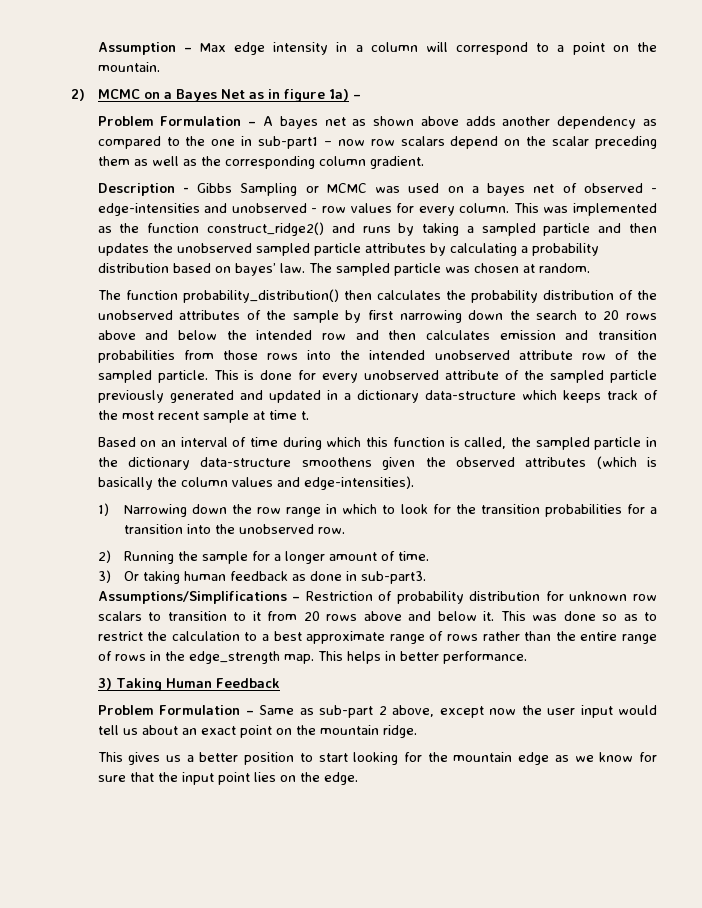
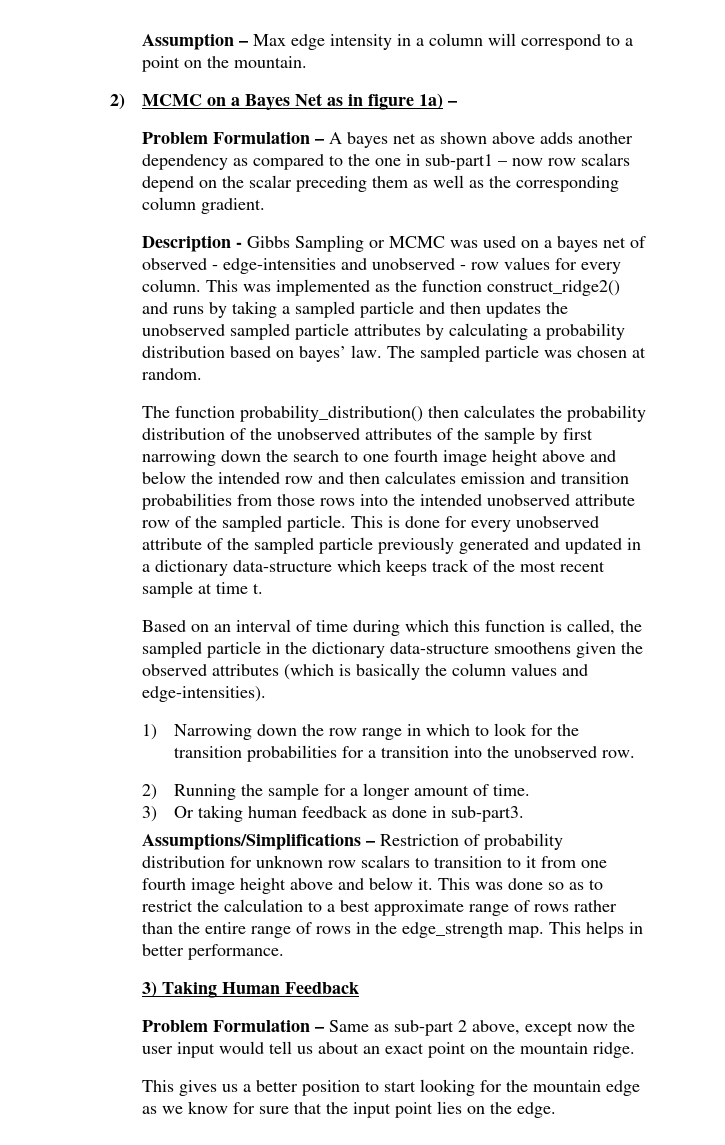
- The function probability_distribution() then calculates the probability distribution of the unobserved attributes of the sample by first narrowing down the search to 20 rows above and below the intended row and then calculates emission and transition probabilities from those rows into the intended unobserved attribute row of the sampled particle.
+ The function probability_distribution() then calculates the probability distribution of the unobserved attributes of the sample by first narrowing down the search to one fourth image height above and below the intended row and then calculates emission and transition probabilities from those rows into the intended unobserved attribute row of the sampled particle.
- Assumptions/Simplifications – Restriction of probability distribution for unknown row scalars to transition to it from 20 rows above and below it.
+ Assumptions/Simplifications – Restriction of probability distribution for unknown row scalars to transition to it from one fourth image height above and below it.

